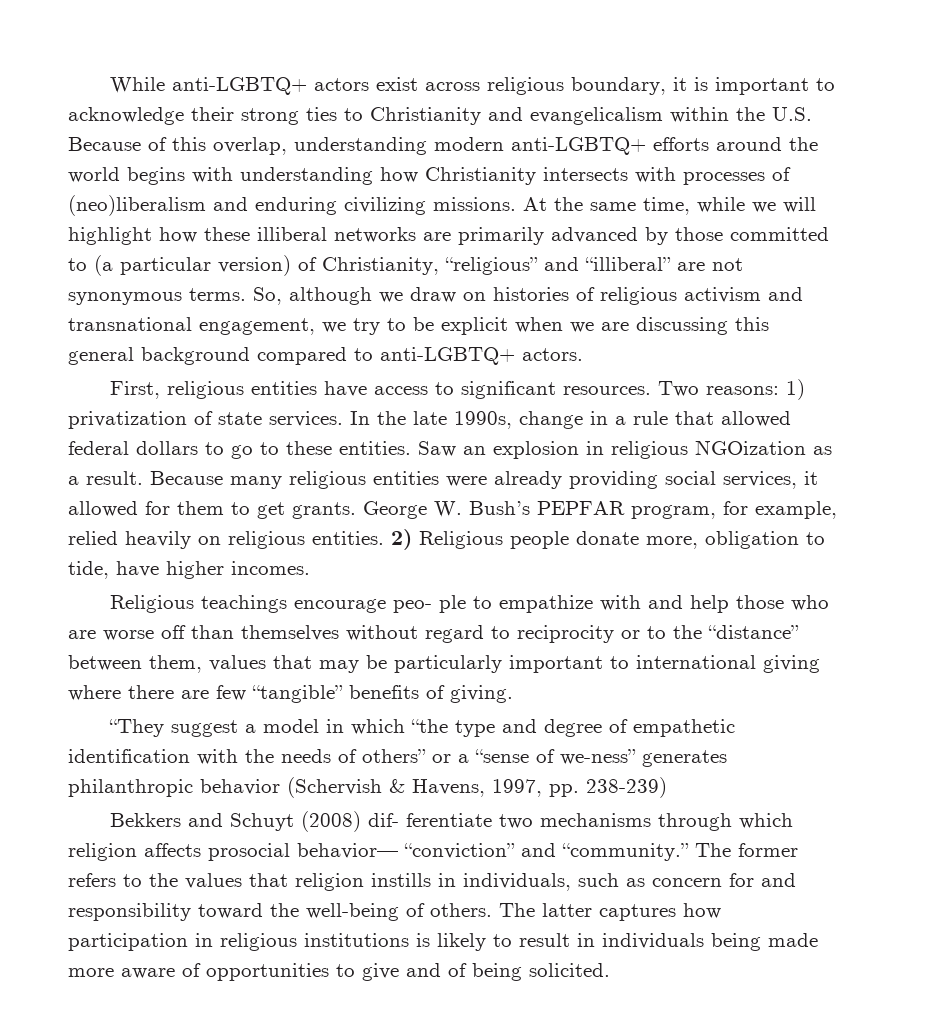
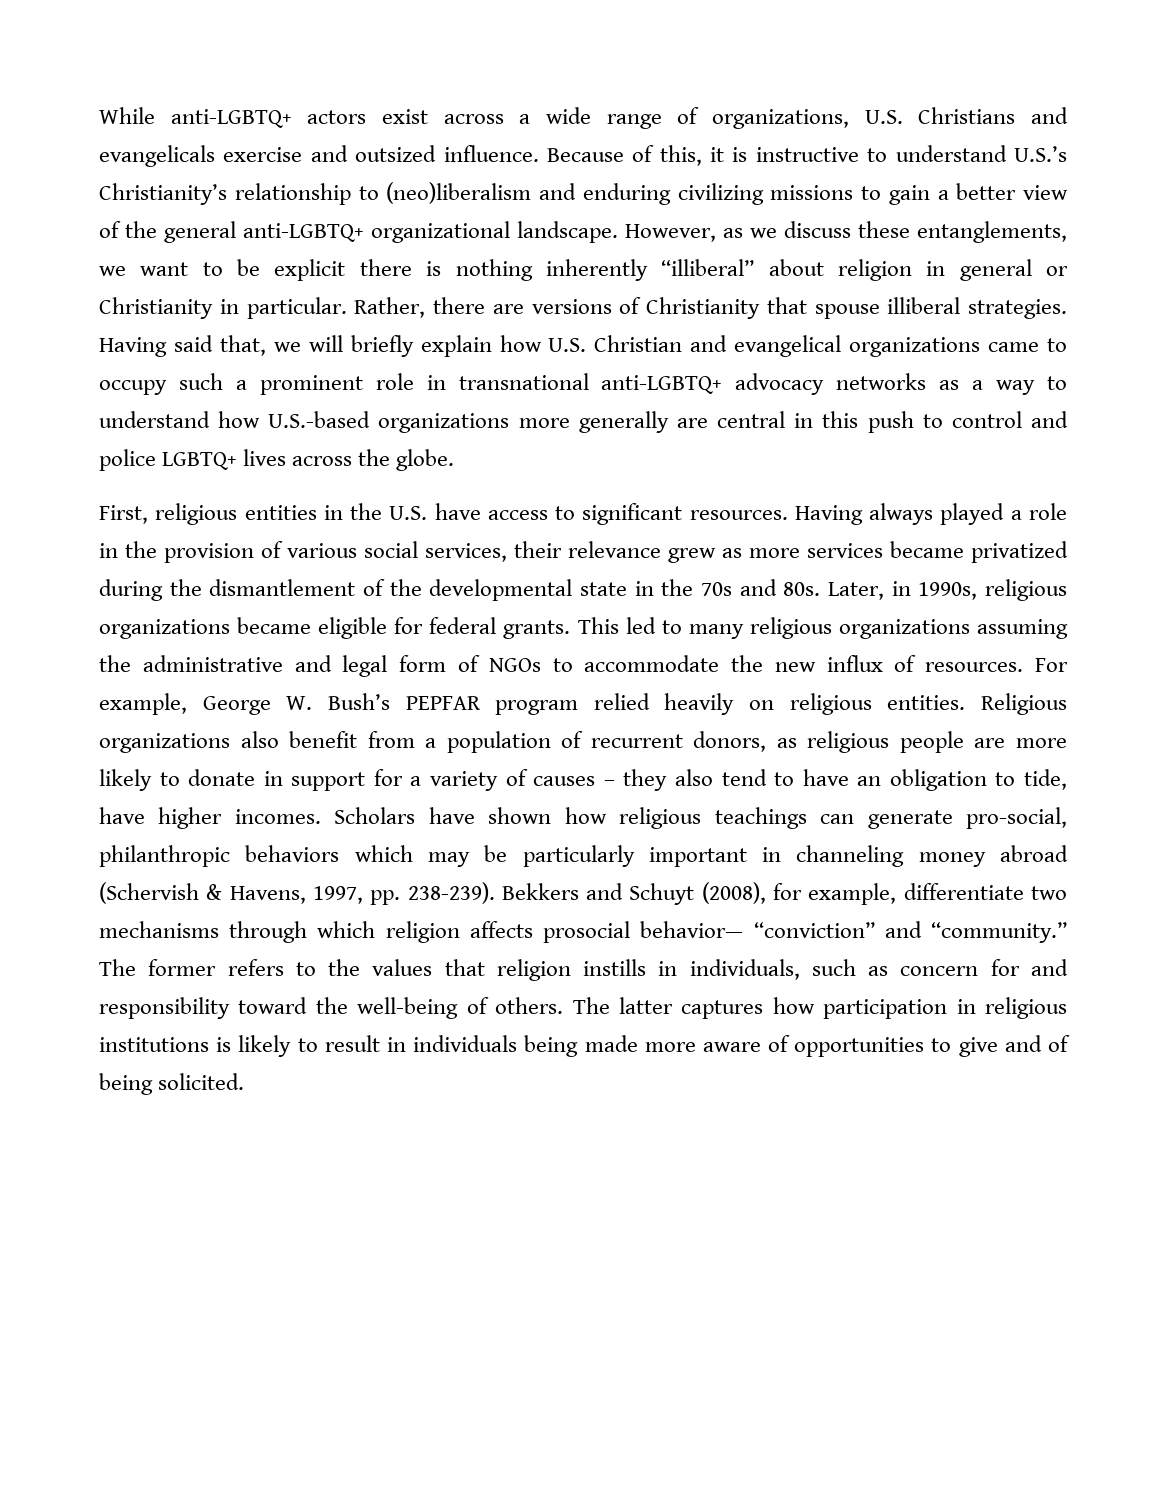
- While anti-LGBTQ+ actors exist across religious boundary, it is important to acknowledge their strong ties to Christianity and evangelicalism within the U.S. Because of this overlap, understanding modern anti-LGBTQ+ efforts around the world begins with understanding how Christianity intersects with processes of (neo)liberalism and enduring civilizing missions. At the same time, while we will highlight how these illiberal networks are primarily advanced by those committed to (a particular version) of Christianity, “religious” and “illiberal” are not synonymous terms. So, although we draw on histories of religious activism and transnational engagement, we try to be explicit when we are discussing this general background compared to anti-LGBTQ+ actors.
+ While anti-LGBTQ+ actors exist across a wide range of organizations, U.S. Christians and evangelicals exercise and outsized influence. Because of this, it is instructive to understand U.S.’s Christianity’s relationship to (neo)liberalism and enduring civilizing missions to gain a better view of the general anti-LGBTQ+ organizational landscape. However, as we discuss these entanglements, we want to be explicit there is nothing inherently “illiberal” about religion in general or Christianity in particular. Rather, there are versions of Christianity that spouse illiberal strategies. Having said that, we will briefly explain how U.S. Christian and evangelical organizations came to occupy such a prominent role in transnational anti-LGBTQ+ advocacy networks as a way to understand how U.S.-based organizations more generally are central in this push to control and police LGBTQ+ lives across the globe.
- First, religious entities have access to significant resources.
+ First, religious entities in the U.S. have access to significant resources.
- Two reasons: 1) privatization of state services. In the late 1990s, change in a rule that allowed federal dollars to go to these entities. Saw an explosion in religious NGOization as a result. Because many religious entities were already providing social services, it allowed for them to get grants. George W. Bush’s PEPFAR program, for example, relied heavily on religious entities.
+ Having always played a role in the provision of various social services, their relevance grew as more services became privatized during the dismantlement of the developmental state in the 70s and 80s. Later, in 1990s, religious organizations became eligible for federal grants. This led to many religious organizations assuming the administrative and legal form of NGOs to accommodate the new influx of resources. For example, George W. Bush’s PEPFAR program relied heavily on religious entities.
- 2) Religious people donate more, obligation to tide, have higher incomes.
- Religious teachings encourage peo- ple to empathize with and help those who are worse off than themselves without regard to reciprocity or to the “distance” between them, values that may be particularly important to international giving where there are few “tangible” benefits of giving.
- “They suggest a model in which “the type and degree of empathetic identification with the needs of others” or a “sense of we-ness” generates philanthropic behavior (Schervish & Havens, 1997, pp. 238-239)
- Bekkers and Schuyt (2008) dif- ferentiate two mechanisms through which religion affects prosocial behavior— “conviction” and “community.”
+ Religious organizations also benefit from a population of recurrent donors, as religious people are more likely to donate in support for a variety of causes – they also tend to have an obligation to tide, have higher incomes. Scholars have shown how religious teachings can generate pro-social, philanthropic behaviors which may be particularly important in channeling money abroad (Schervish & Havens, 1997, pp. 238-239). Bekkers and Schuyt (2008), for example, differentiate two mechanisms through which religion affects prosocial behavior— “conviction” and “community.”

